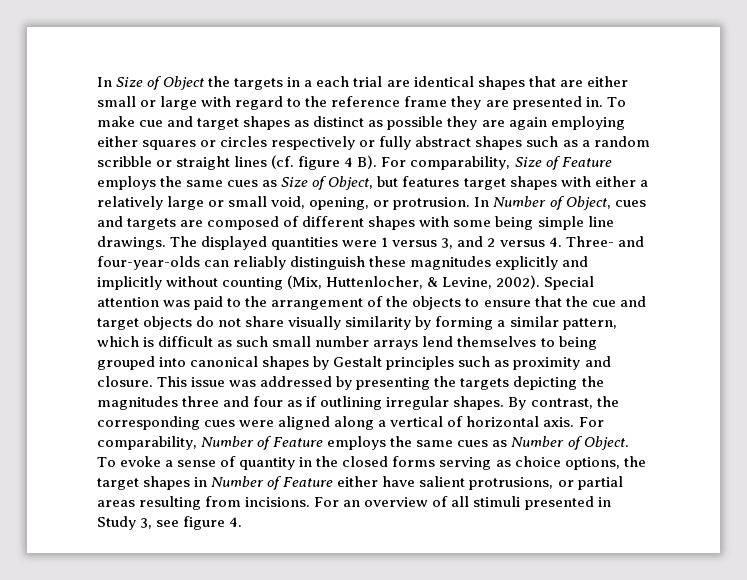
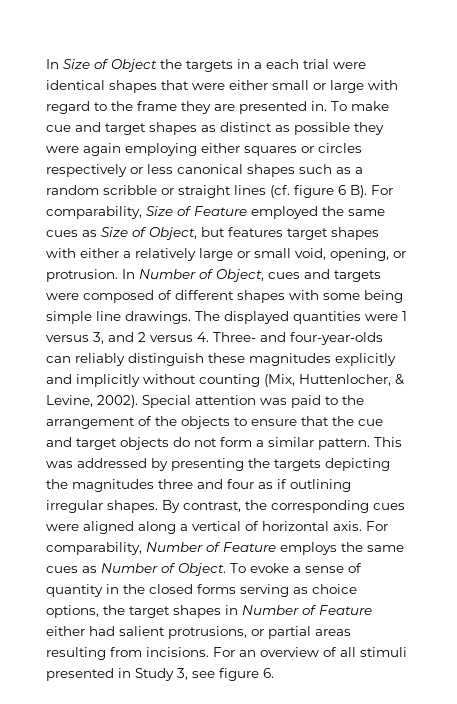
- In Size of Object the targets in a each trial are identical shapes that are either small or large with regard to the reference frame they are presented in.
+ In Size of Object the targets in a each trial were identical shapes that were either small or large with regard to the frame they are presented in.
- To make cue and target shapes as distinct as possible they are again employing either squares or circles respectively or fully abstract shapes such as a random scribble or straight lines (cf. figure 4 B). For comparability, Size of Feature employs the same cues as Size of Object, but features target shapes with either a relatively large or small void, opening, or protrusion.
+ To make cue and target shapes as distinct as possible they were again employing either squares or circles respectively or less canonical shapes such as a random scribble or straight lines (cf. figure 6 B). For comparability, Size of Feature employed the same cues as Size of Object, but features target shapes with either a relatively large or small void, opening, or protrusion.
- In Number of Object, cues and targets are composed of different shapes with some being simple line drawings.
+ In Number of Object, cues and targets were composed of different shapes with some being simple line drawings.
- Special attention was paid to the arrangement of the objects to ensure that the cue and target objects do not share visually similarity by forming a similar pattern, which is difficult as such small number arrays lend themselves to being grouped into canonical shapes by Gestalt principles such as proximity and closure. This issue was addressed by presenting the targets depicting the magnitudes three and four as if outlining irregular shapes.
+ Special attention was paid to the arrangement of the objects to ensure that the cue and target objects do not form a similar pattern. This was addressed by presenting the targets depicting the magnitudes three and four as if outlining irregular shapes.
- To evoke a sense of quantity in the closed forms serving as choice options, the target shapes in Number of Feature either have salient protrusions, or partial areas resulting from incisions.
+ To evoke a sense of quantity in the closed forms serving as choice options, the target shapes in Number of Feature either had salient protrusions, or partial areas resulting from incisions.
- For an overview of all stimuli presented in Study 3, see figure 4.
+ For an overview of all stimuli presented in Study 3, see figure 6.

